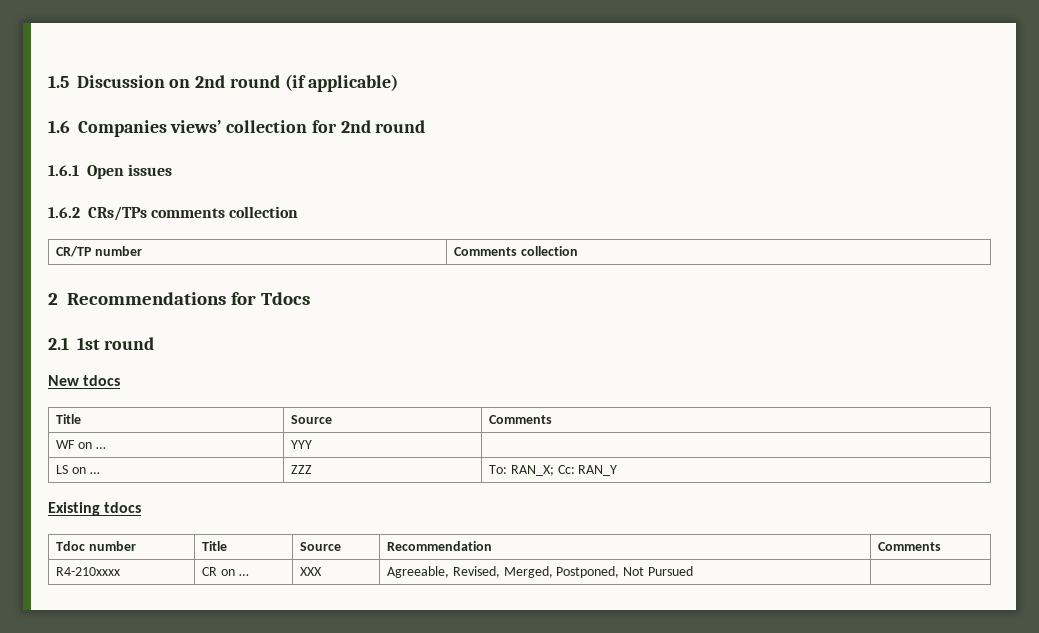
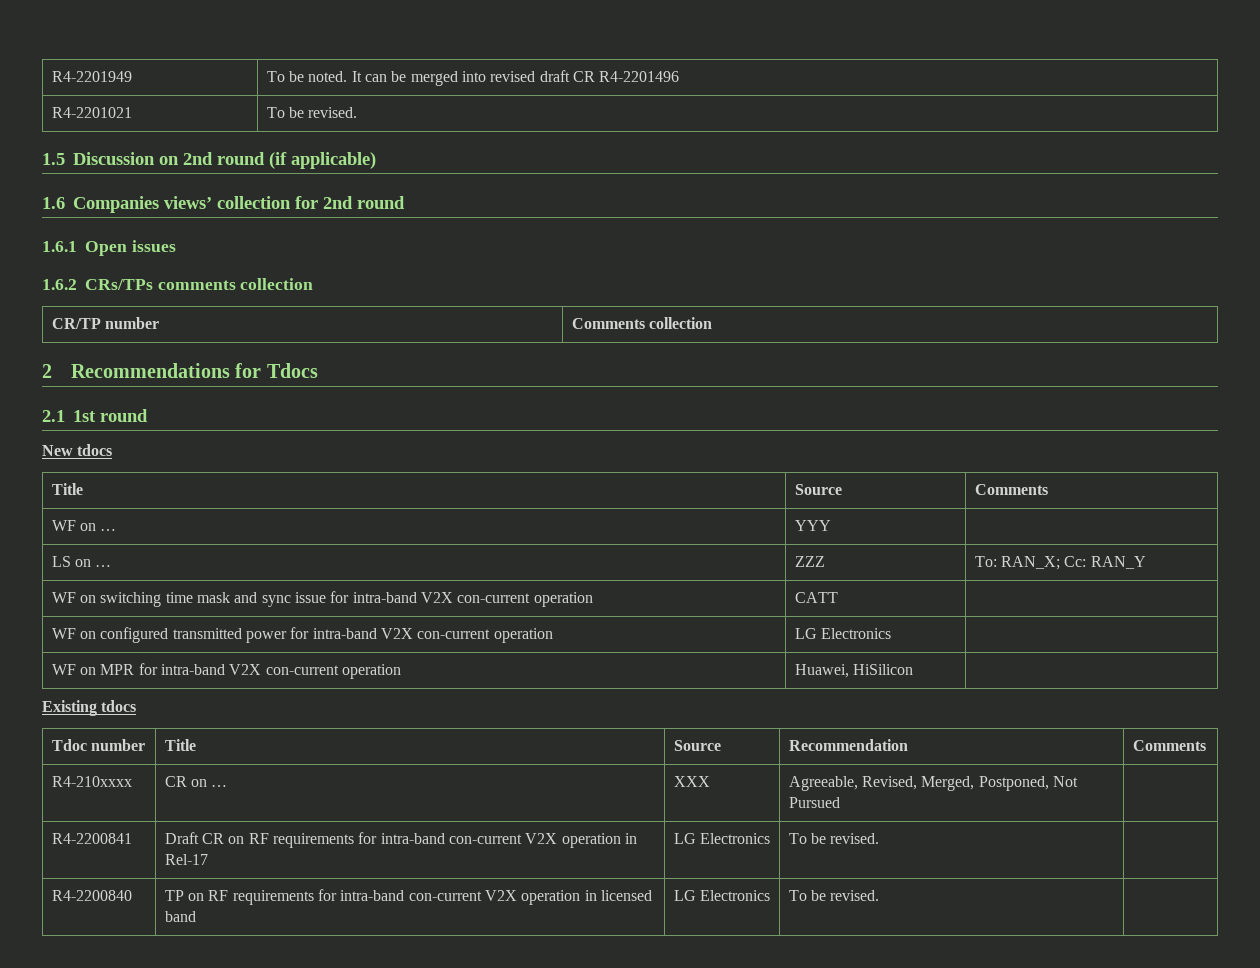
+ R4-2201949 | To be noted. It can be merged into revised draft CR R4-2201496
+ R4-2201021 | To be revised.
+ WF on switching time mask and sync issue for intra-band V2X con-current operation | CATT |
+ WF on configured transmitted power for intra-band V2X con-current operation | LG Electronics |
+ WF on MPR for intra-band V2X con-current operation | Huawei, HiSilicon |
+ R4-2200841 | Draft CR on RF requirements for intra-band con-current V2X operation in Rel-17 | LG Electronics | To be revised. |
+ R4-2200840 | TP on RF requirements for intra-band con-current V2X operation in licensed band | LG Electronics | To be revised. |

